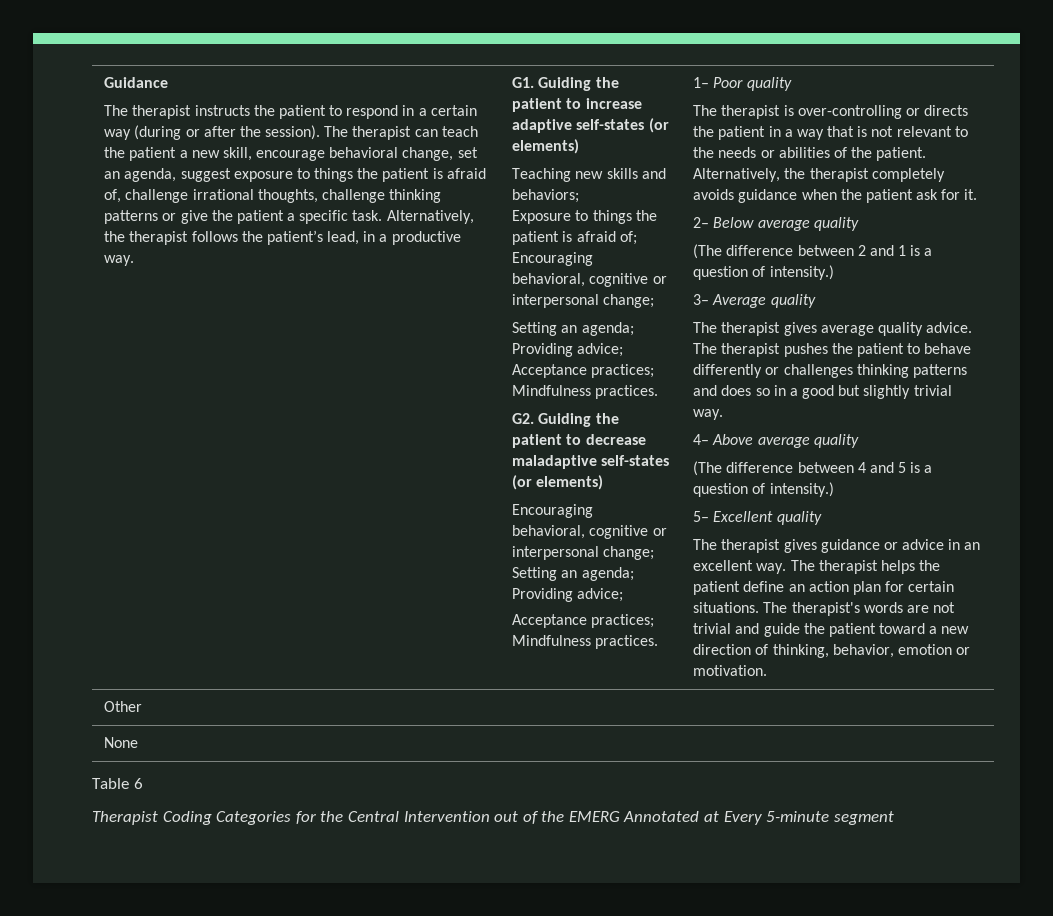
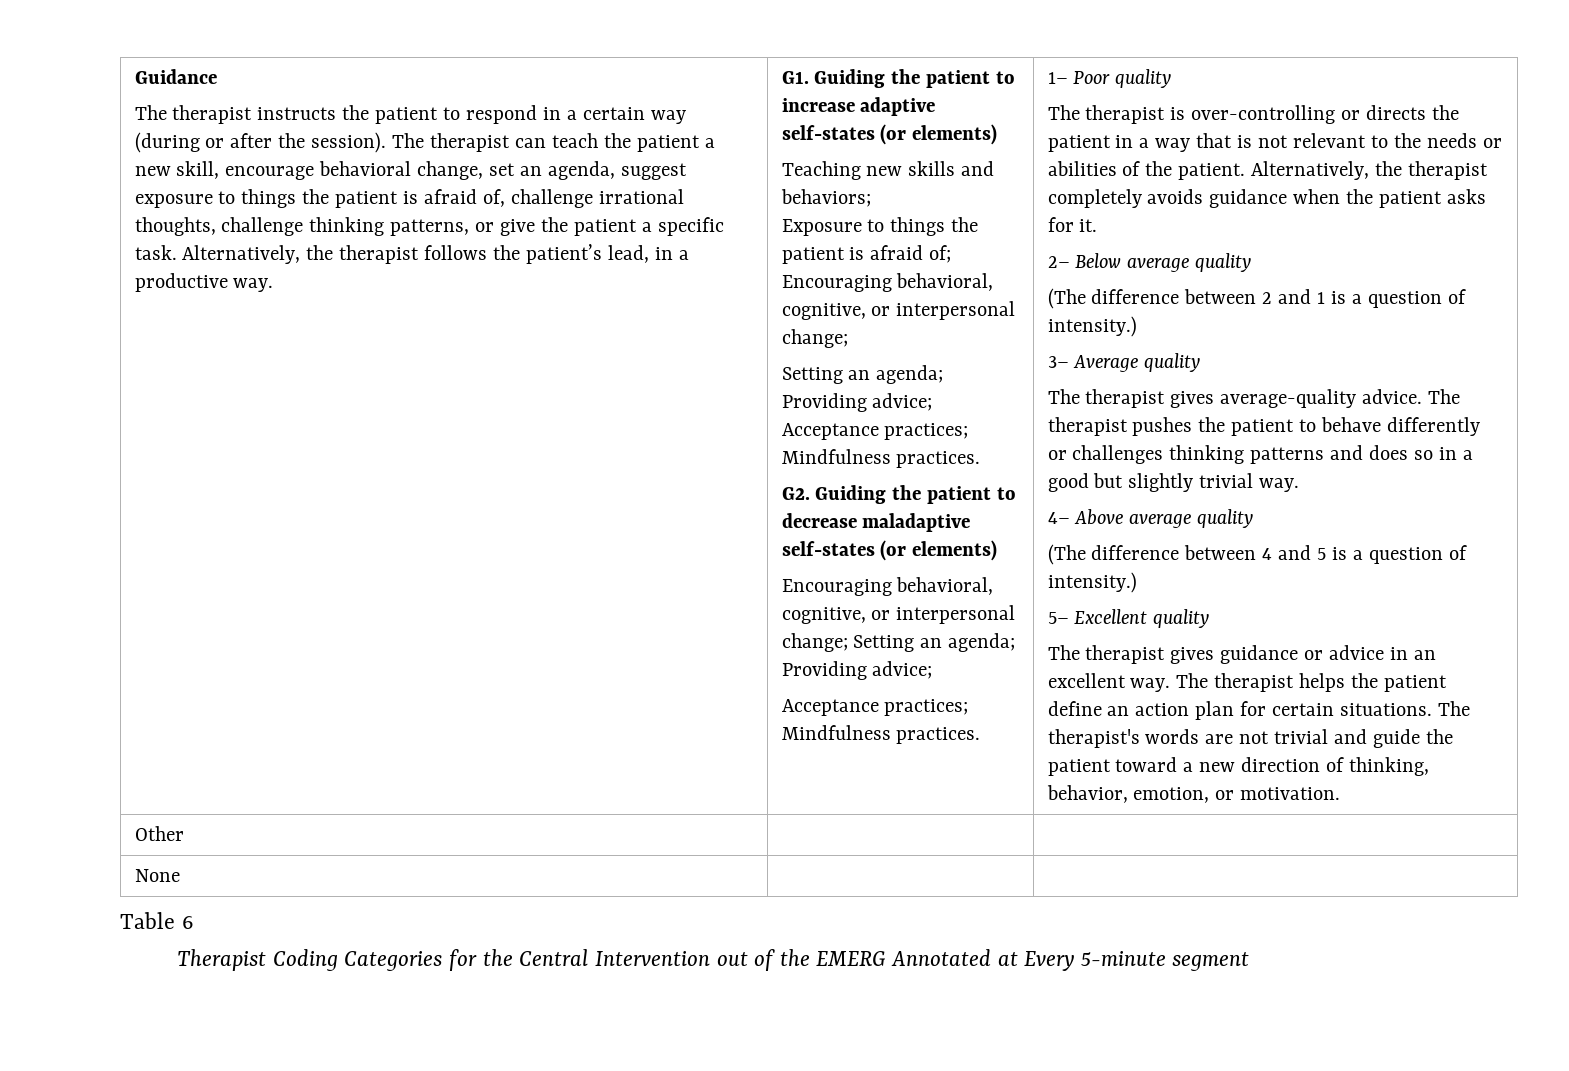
- The therapist can teach the patient a new skill, encourage behavioral change, set an agenda, suggest exposure to things the patient is afraid of, challenge irrational thoughts, challenge thinking patterns or give the patient a specific task.
+ The therapist can teach the patient a new skill, encourage behavioral change, set an agenda, suggest exposure to things the patient is afraid of, challenge irrational thoughts, challenge thinking patterns, or give the patient a specific task.
- Exposure to things the patient is afraid of; Encouraging behavioral, cognitive or interpersonal change;
+ Exposure to things the patient is afraid of; Encouraging behavioral, cognitive, or interpersonal change;
- Encouraging behavioral, cognitive or interpersonal change; Setting an agenda; Providing advice;
+ Encouraging behavioral, cognitive, or interpersonal change; Setting an agenda; Providing advice;
- Alternatively, the therapist completely avoids guidance when the patient ask for it.
+ Alternatively, the therapist completely avoids guidance when the patient asks for it.
- The therapist gives average quality advice.
+ The therapist gives average-quality advice.
- The therapist's words are not trivial and guide the patient toward a new direction of thinking, behavior, emotion or motivation.
+ The therapist's words are not trivial and guide the patient toward a new direction of thinking, behavior, emotion, or motivation.

